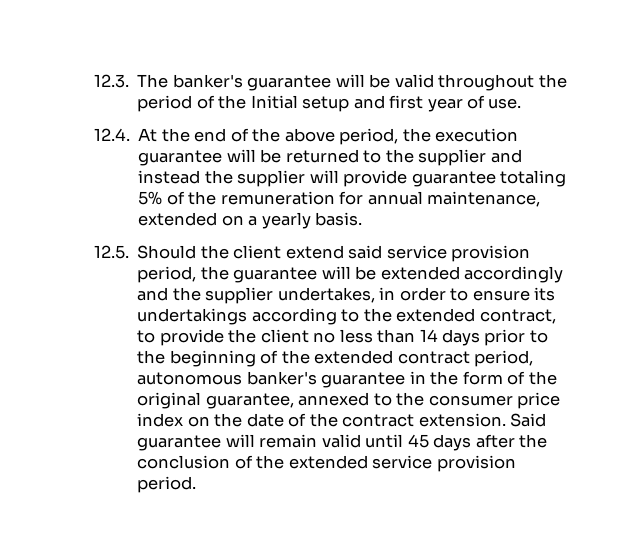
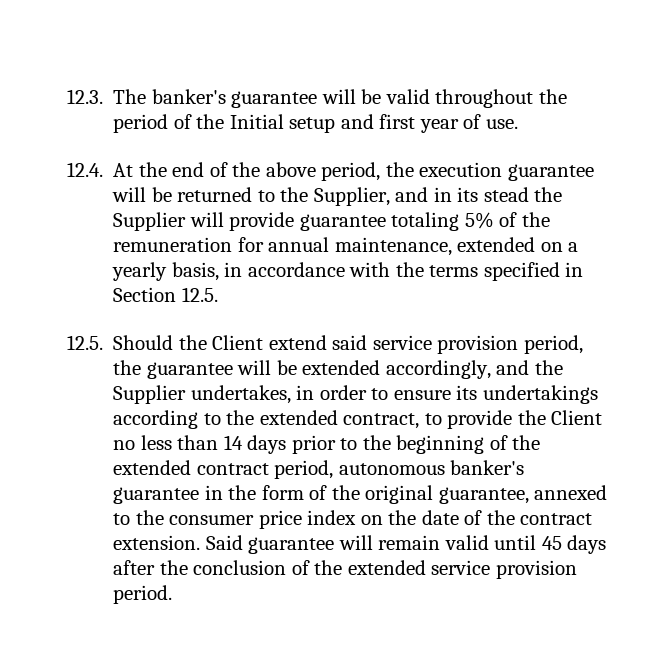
- 12.4. At the end of the above period, the execution guarantee will be returned to the supplier and instead the supplier will provide guarantee totaling 5% of the remuneration for annual maintenance, extended on a yearly basis.
+ 12.4. At the end of the above period, the execution guarantee will be returned to the Supplier, and in its stead the Supplier will provide guarantee totaling 5% of the remuneration for annual maintenance, extended on a yearly basis, in accordance with the terms specified in Section 12.5.
- 12.5. Should the client extend said service provision period, the guarantee will be extended accordingly and the supplier undertakes, in order to ensure its undertakings according to the extended contract, to provide the client no less than 14 days prior to the beginning of the extended contract period, autonomous banker's guarantee in the form of the original guarantee, annexed to the consumer price index on the date of the contract extension.
+ 12.5. Should the Client extend said service provision period, the guarantee will be extended accordingly, and the Supplier undertakes, in order to ensure its undertakings according to the extended contract, to provide the Client no less than 14 days prior to the beginning of the extended contract period, autonomous banker's guarantee in the form of the original guarantee, annexed to the consumer price index on the date of the contract extension.

